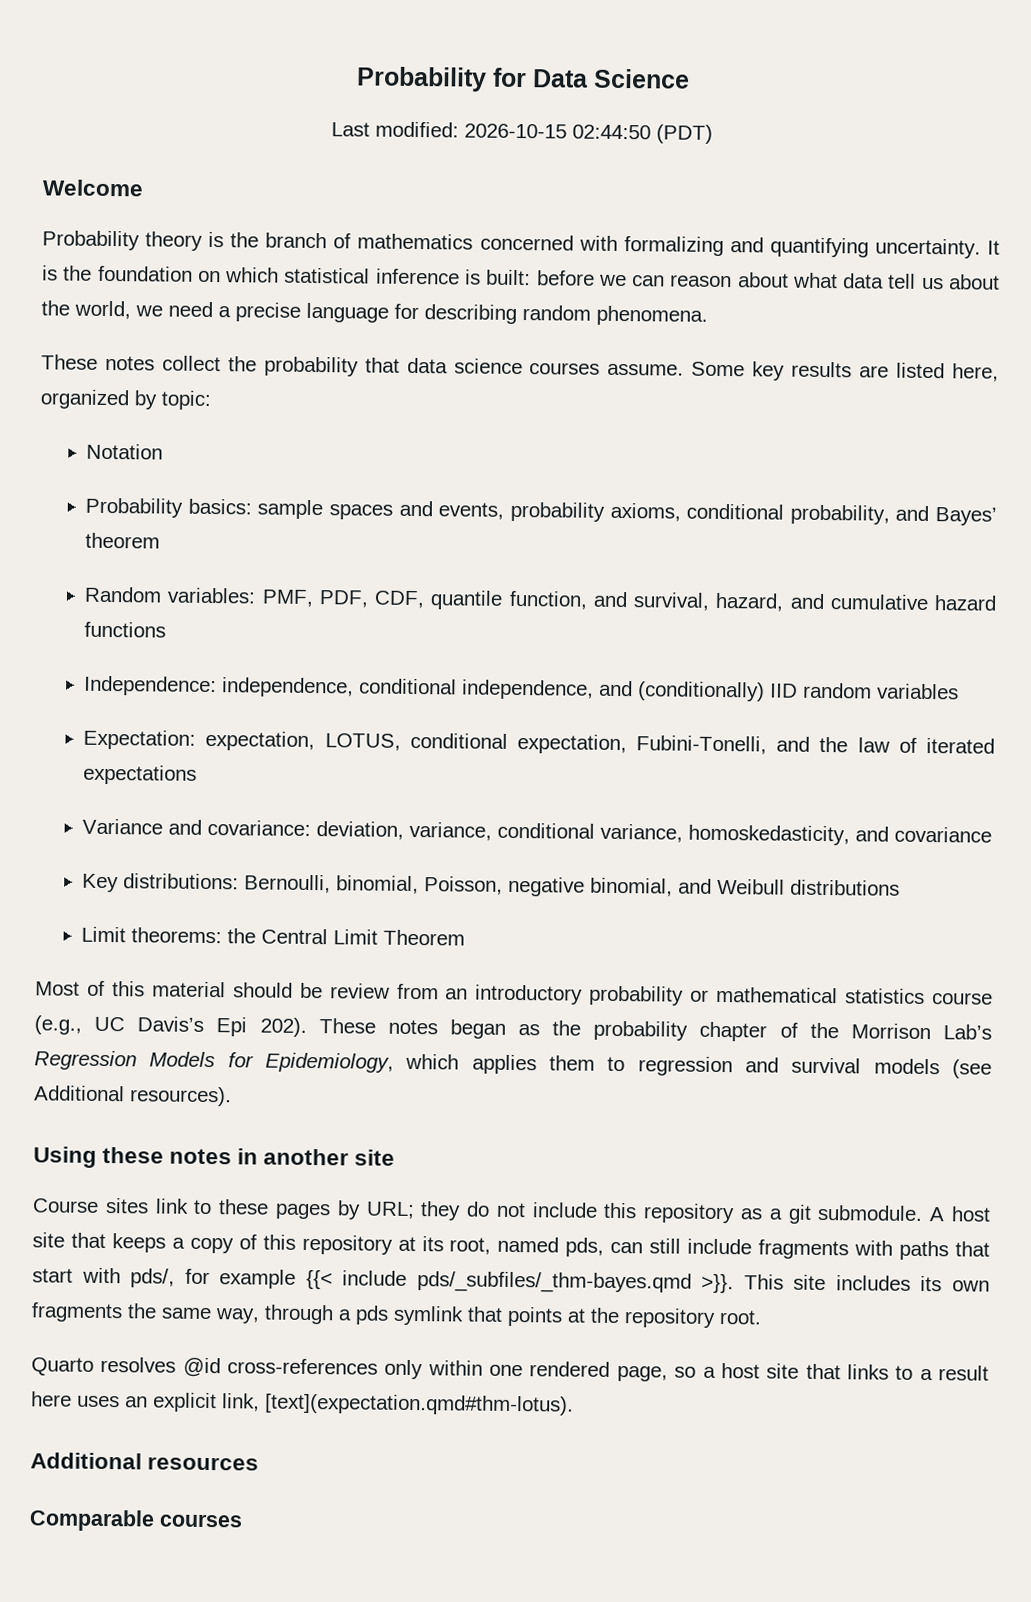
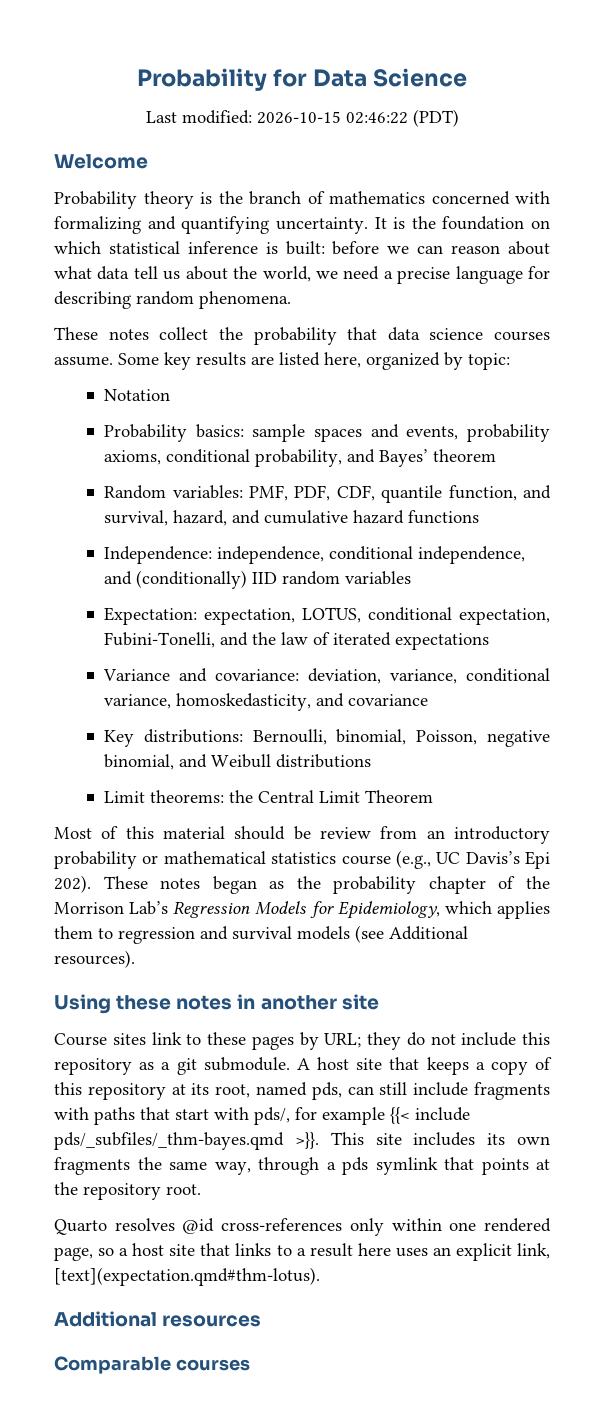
- Last modified: 2026-10-15 02:44:50 (PDT)
+ Last modified: 2026-10-15 02:46:22 (PDT)

